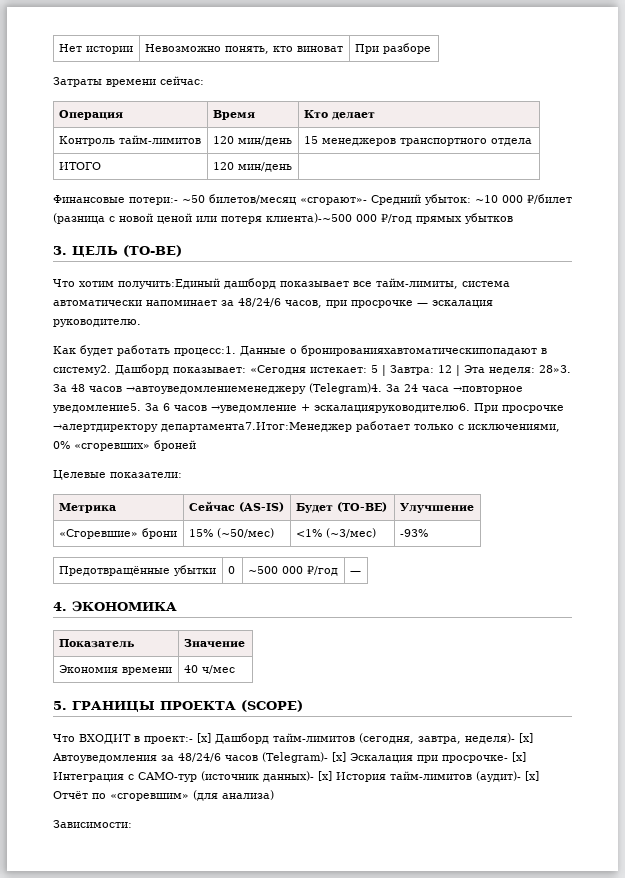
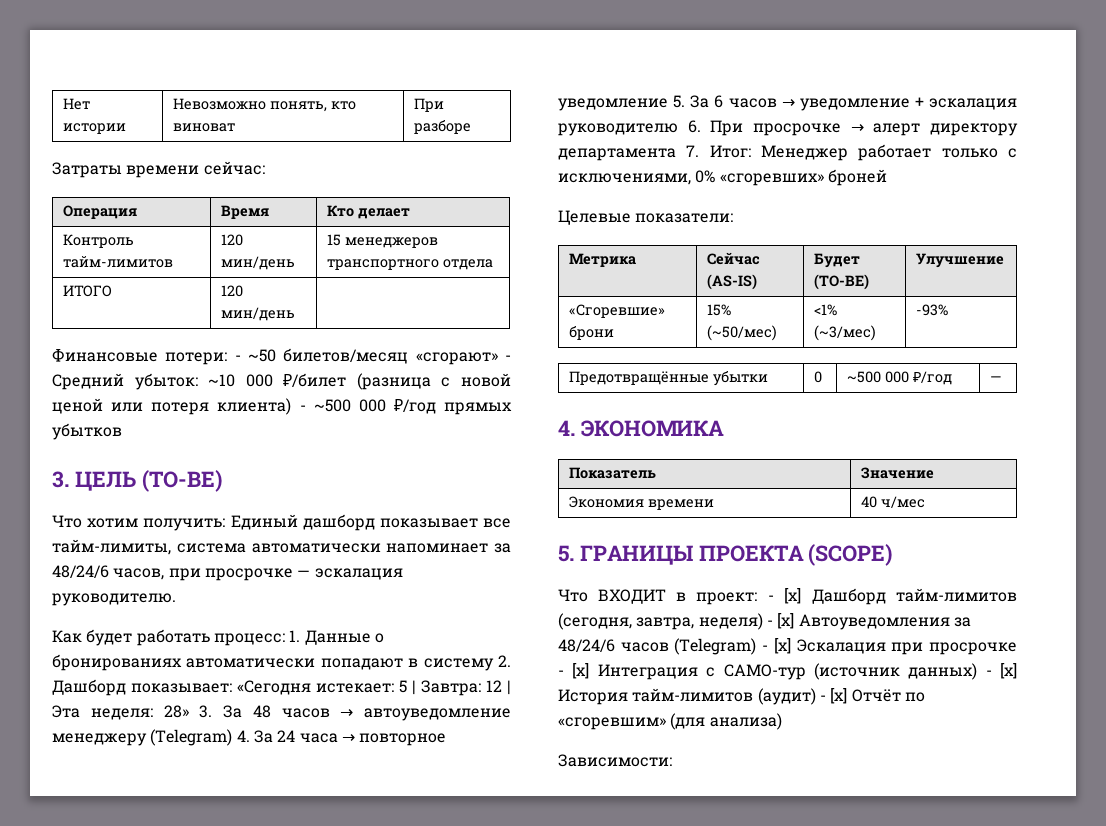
- Финансовые потери:- ~50 билетов/месяц «сгорают»- Средний убыток: ~10 000 ₽/билет (разница с новой ценой или потеря клиента)-~500 000 ₽/год прямых убытков
+ Финансовые потери: - ~50 билетов/месяц «сгорают» - Средний убыток: ~10 000 ₽/билет (разница с новой ценой или потеря клиента) - ~500 000 ₽/год прямых убытков
- Что хотим получить:Единый дашборд показывает все тайм-лимиты, система автоматически напоминает за 48/24/6 часов, при просрочке — эскалация руководителю.
+ Что хотим получить: Единый дашборд показывает все тайм-лимиты, система автоматически напоминает за 48/24/6 часов, при просрочке — эскалация руководителю.
- Как будет работать процесс:1. Данные о бронированияхавтоматическипопадают в систему2. Дашборд показывает: «Сегодня истекает: 5 | Завтра: 12 | Эта неделя: 28»3. За 48 часов →автоуведомлениеменеджеру (Telegram)4. За 24 часа →повторное уведомление5. За 6 часов →уведомление + эскалацияруководителю6. При просрочке →алертдиректору департамента7.Итог:Менеджер работает только с исключениями, 0% «сгоревших» броней
+ Как будет работать процесс: 1. Данные о бронированиях автоматически попадают в систему 2. Дашборд показывает: «Сегодня истекает: 5 | Завтра: 12 | Эта неделя: 28» 3. За 48 часов → автоуведомление менеджеру (Telegram) 4. За 24 часа → повторное уведомление 5. За 6 часов → уведомление + эскалация руководителю 6. При просрочке → алерт директору департамента 7. Итог: Менеджер работает только с исключениями, 0% «сгоревших» броней
- Что ВХОДИТ в проект:- [x] Дашборд тайм-лимитов (сегодня, завтра, неделя)- [x] Автоуведомления за 48/24/6 часов (Telegram)- [x] Эскалация при просрочке- [x] Интеграция с САМО-тур (источник данных)- [x] История тайм-лимитов (аудит)- [x] Отчёт по «сгоревшим» (для анализа)
+ Что ВХОДИТ в проект: - [x] Дашборд тайм-лимитов (сегодня, завтра, неделя) - [x] Автоуведомления за 48/24/6 часов (Telegram) - [x] Эскалация при просрочке - [x] Интеграция с САМО-тур (источник данных) - [x] История тайм-лимитов (аудит) - [x] Отчёт по «сгоревшим» (для анализа)

